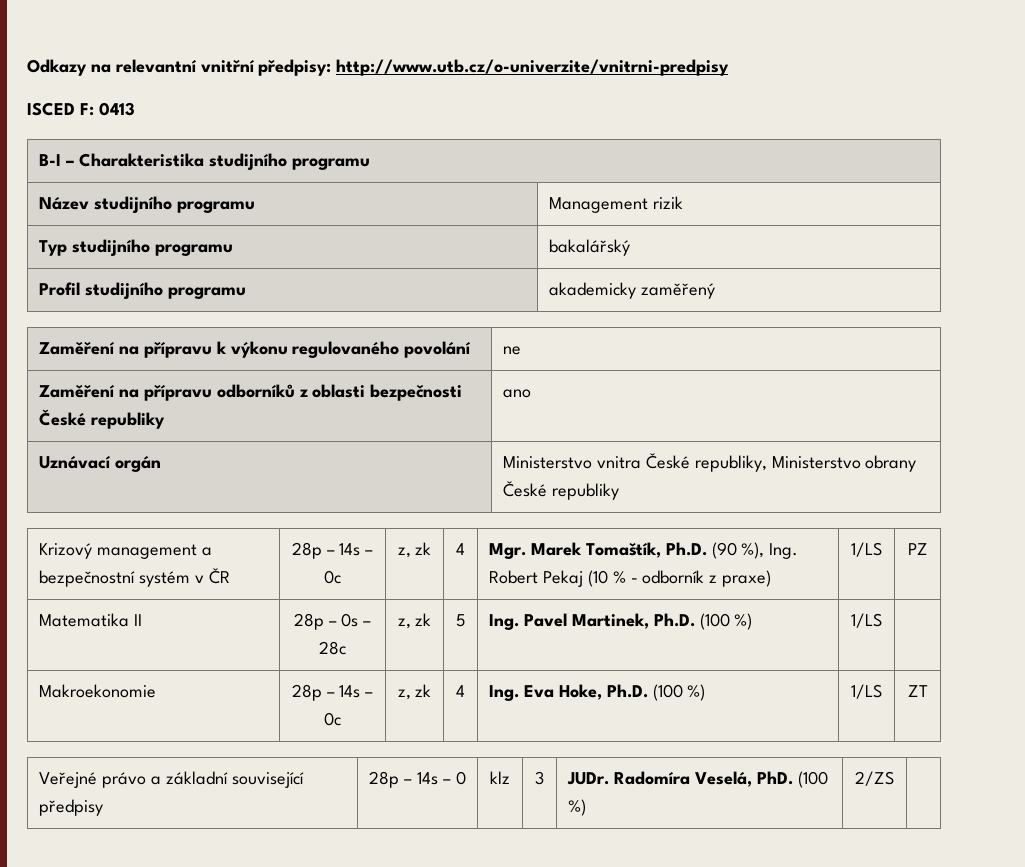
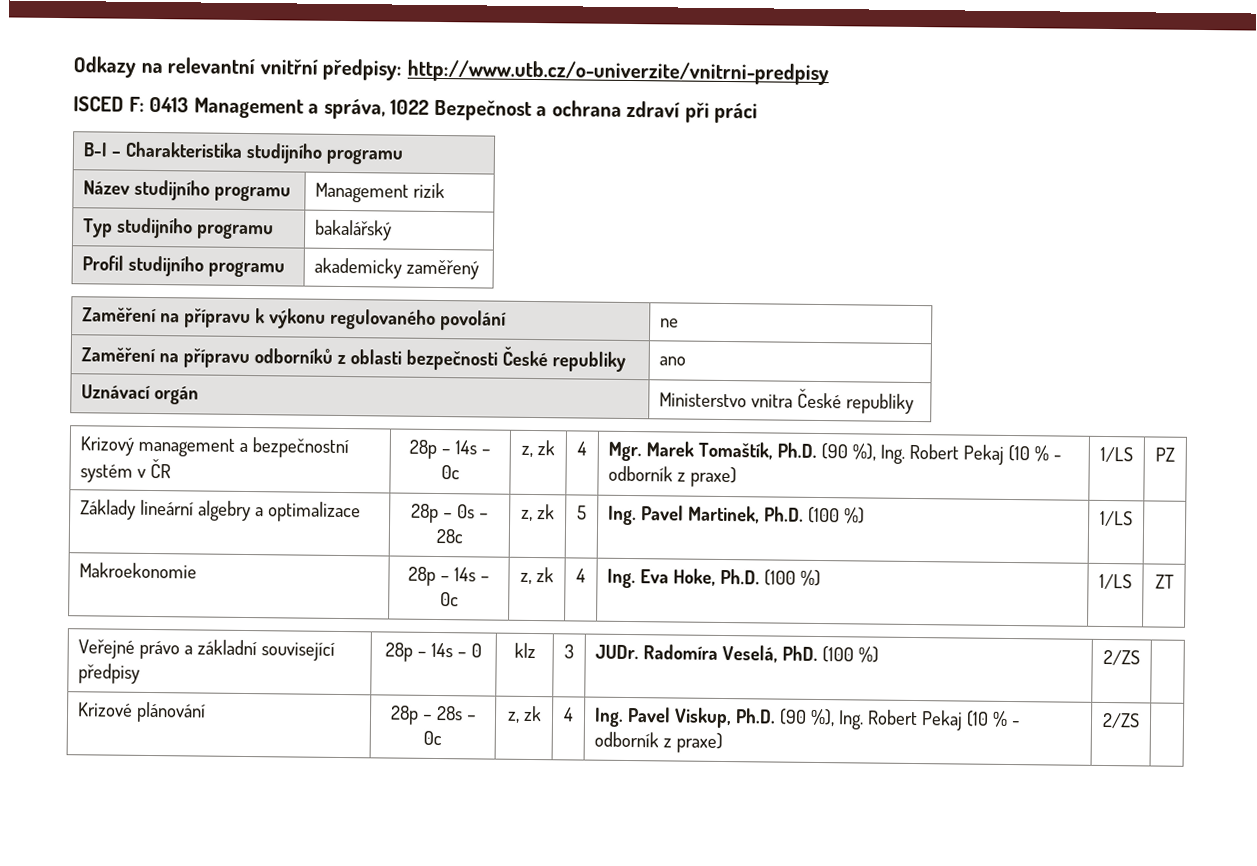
- ISCED F: 0413
+ ISCED F: 0413 Management a správa, 1022 Bezpečnost a ochrana zdraví při práci
- Uznávací orgán | Ministerstvo vnitra České republiky, Ministerstvo obrany České republiky
+ Uznávací orgán | Ministerstvo vnitra České republiky
- Matematika II | 28p – 0s – 28c | z, zk | 5 | Ing. Pavel Martinek, Ph.D. (100 %) | 1/LS |
+ Základy lineární algebry a optimalizace | 28p – 0s – 28c | z, zk | 5 | Ing. Pavel Martinek, Ph.D. (100 %) | 1/LS |
+ Krizové plánování | 28p – 28s – 0c | z, zk | 4 | Ing. Pavel Viskup, Ph.D. (90 %), Ing. Robert Pekaj (10 % - odborník z praxe) | 2/ZS |

